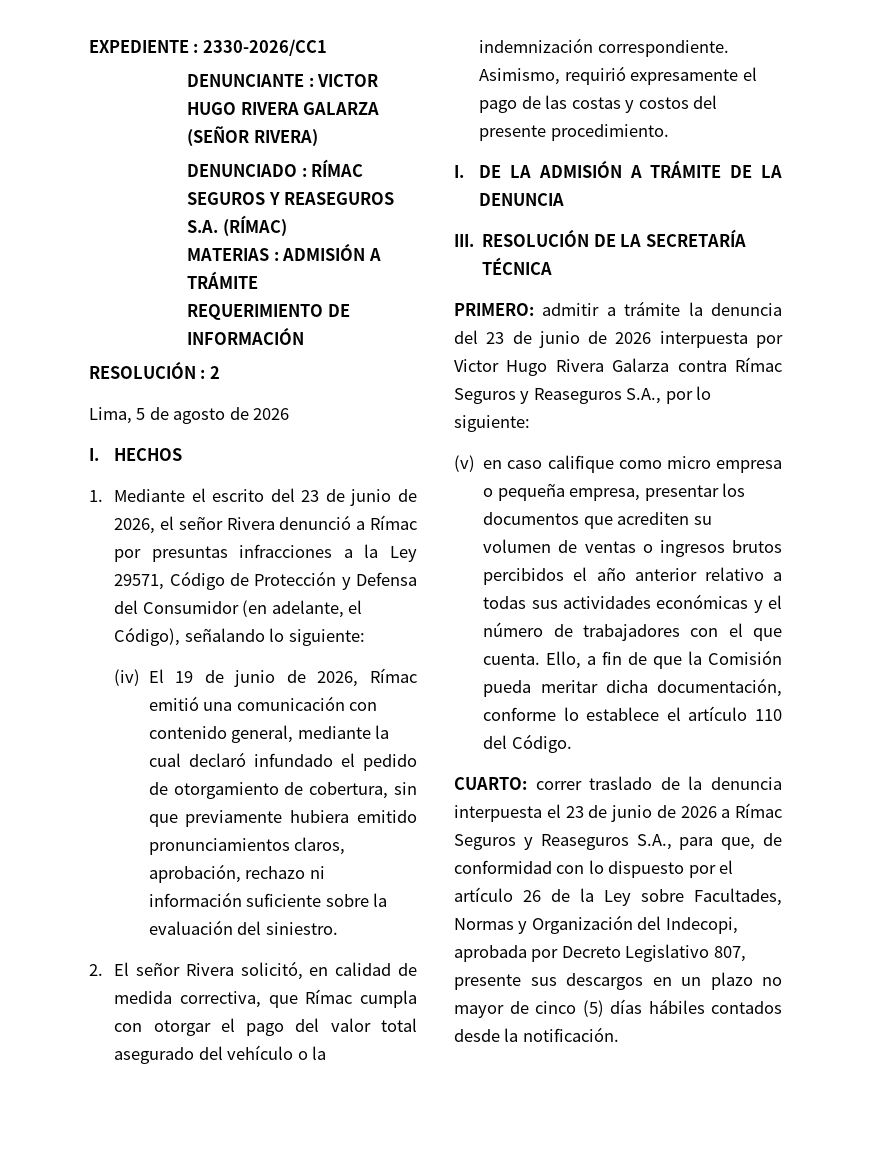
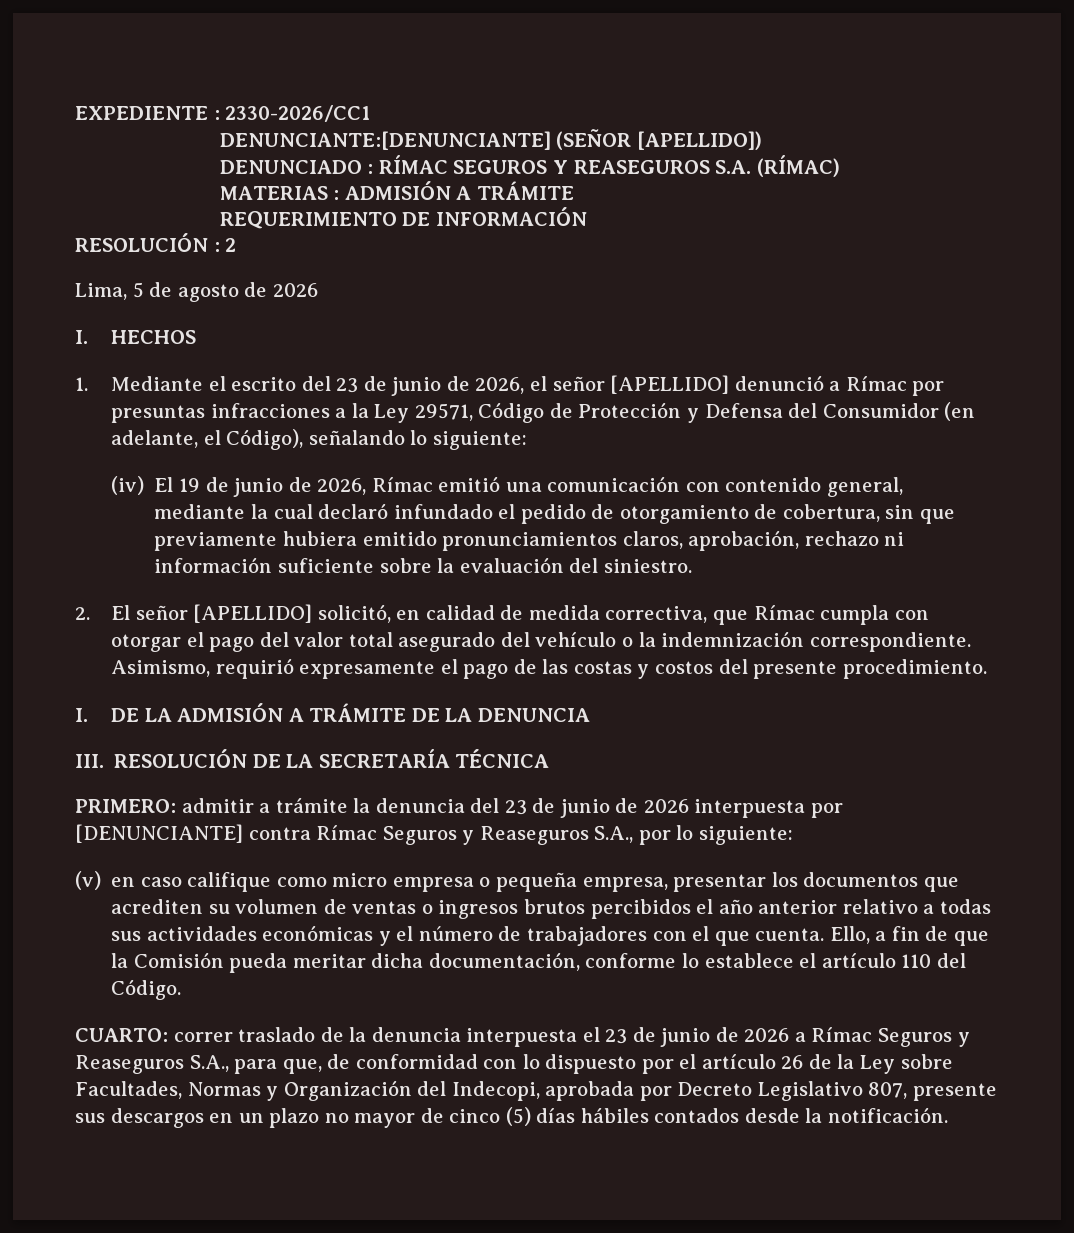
- DENUNCIANTE : VICTOR HUGO RIVERA GALARZA (SEÑOR RIVERA)
+ DENUNCIANTE:[DENUNCIANTE] (SEÑOR [APELLIDO])
- 1. Mediante el escrito del 23 de junio de 2026, el señor Rivera denunció a Rímac por presuntas infracciones a la Ley 29571, Código de Protección y Defensa del Consumidor (en adelante, el Código), señalando lo siguiente:
+ 1. Mediante el escrito del 23 de junio de 2026, el señor [APELLIDO] denunció a Rímac por presuntas infracciones a la Ley 29571, Código de Protección y Defensa del Consumidor (en adelante, el Código), señalando lo siguiente:
- 2. El señor Rivera solicitó, en calidad de medida correctiva, que Rímac cumpla con otorgar el pago del valor total asegurado del vehículo o la indemnización correspondiente.
+ 2. El señor [APELLIDO] solicitó, en calidad de medida correctiva, que Rímac cumpla con otorgar el pago del valor total asegurado del vehículo o la indemnización correspondiente.
- PRIMERO: admitir a trámite la denuncia del 23 de junio de 2026 interpuesta por Victor Hugo Rivera Galarza contra Rímac Seguros y Reaseguros S.A., por lo siguiente:
+ PRIMERO: admitir a trámite la denuncia del 23 de junio de 2026 interpuesta por [DENUNCIANTE] contra Rímac Seguros y Reaseguros S.A., por lo siguiente:

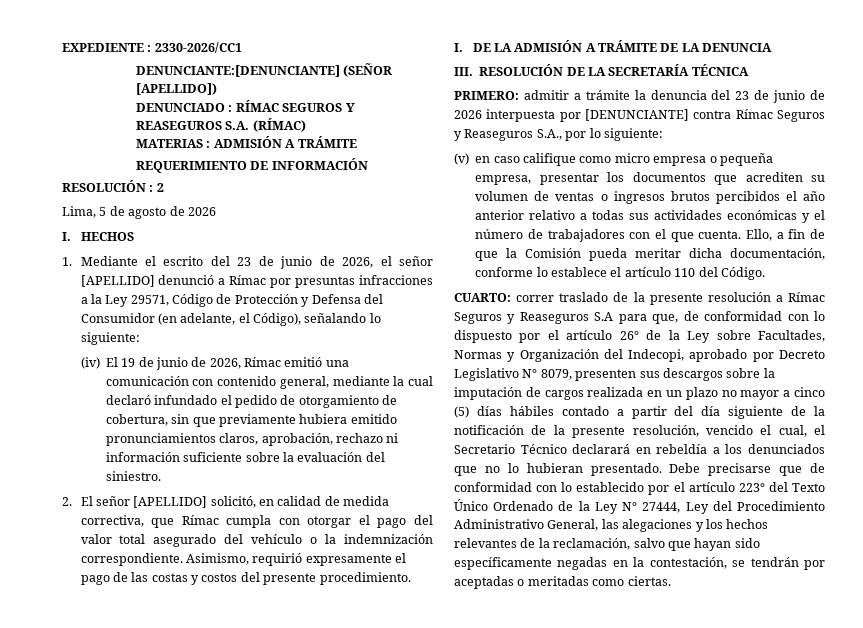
- CUARTO: correr traslado de la denuncia interpuesta el 23 de junio de 2026 a Rímac Seguros y Reaseguros S.A., para que, de conformidad con lo dispuesto por el artículo 26 de la Ley sobre Facultades, Normas y Organización del Indecopi, aprobada por Decreto Legislativo 807, presente sus descargos en un plazo no mayor de cinco (5) días hábiles contados desde la notificación.
+ CUARTO: correr traslado de la presente resolución a Rímac Seguros y Reaseguros S.A para que, de conformidad con lo dispuesto por el artículo 26° de la Ley sobre Facultades, Normas y Organización del Indecopi, aprobado por Decreto Legislativo N° 8079, presenten sus descargos sobre la imputación de cargos realizada en un plazo no mayor a cinco (5) días hábiles contado a partir del día siguiente de la notificación de la presente resolución, vencido el cual, el Secretario Técnico declarará en rebeldía a los denunciados que no lo hubieran presentado. Debe precisarse que de conformidad con lo establecido por el artículo 223° del Texto Único Ordenado de la Ley N° 27444, Ley del Procedimiento Administrativo General, las alegaciones y los hechos relevantes de la reclamación, salvo que hayan sido específicamente negadas en la contestación, se tendrán por aceptadas o meritadas como ciertas.

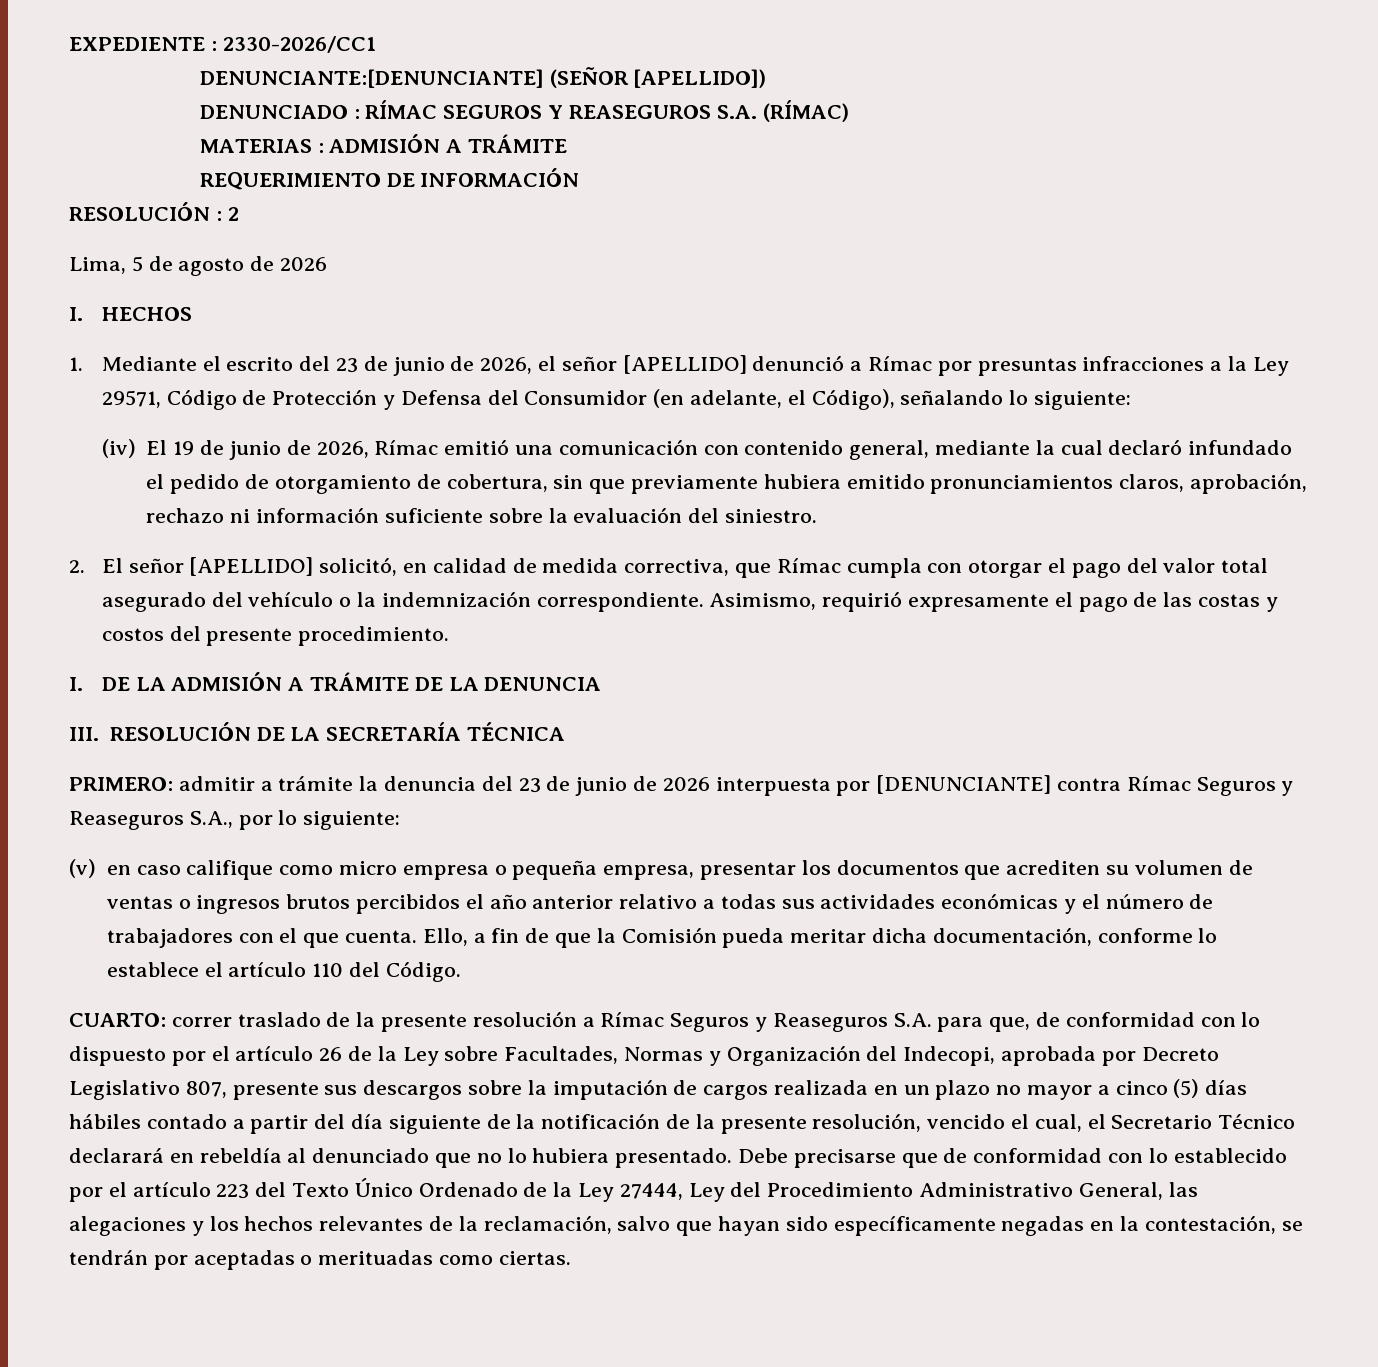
- correr traslado de la presente resolución a Rímac Seguros y Reaseguros S.A para que, de conformidad con lo dispuesto por el artículo 26° de la Ley sobre Facultades, Normas y Organización del Indecopi, aprobado por Decreto Legislativo N° 8079, presenten sus descargos sobre la imputación de cargos realizada en un plazo no mayor a cinco (5) días hábiles contado a partir del día siguiente de la notificación de la presente resolución, vencido el cual, el Secretario Técnico declarará en rebeldía a los denunciados que no lo hubieran presentado.
+ correr traslado de la presente resolución a Rímac Seguros y Reaseguros S.A. para que, de conformidad con lo dispuesto por el artículo 26 de la Ley sobre Facultades, Normas y Organización del Indecopi, aprobada por Decreto Legislativo 807, presente sus descargos sobre la imputación de cargos realizada en un plazo no mayor a cinco (5) días hábiles contado a partir del día siguiente de la notificación de la presente resolución, vencido el cual, el Secretario Técnico declarará en rebeldía al denunciado que no lo hubiera presentado.
- Debe precisarse que de conformidad con lo establecido por el artículo 223° del Texto Único Ordenado de la Ley N° 27444, Ley del Procedimiento Administrativo General, las alegaciones y los hechos relevantes de la reclamación, salvo que hayan sido específicamente negadas en la contestación, se tendrán por aceptadas o meritadas como ciertas.
+ Debe precisarse que de conformidad con lo establecido por el artículo 223 del Texto Único Ordenado de la Ley 27444, Ley del Procedimiento Administrativo General, las alegaciones y los hechos relevantes de la reclamación, salvo que hayan sido específicamente negadas en la contestación, se tendrán por aceptadas o merituadas como ciertas.

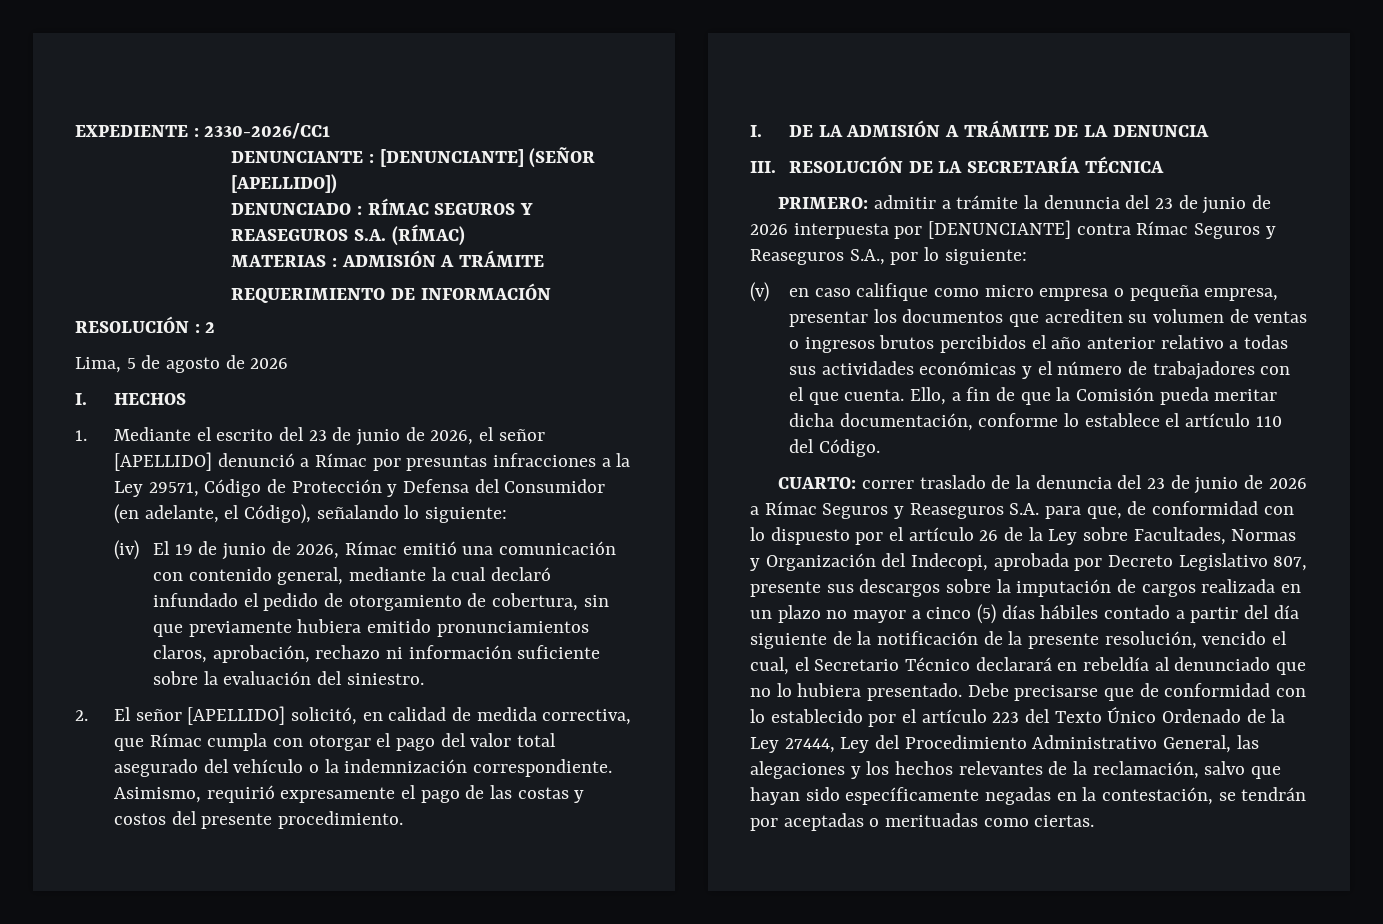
- DENUNCIANTE:[DENUNCIANTE] (SEÑOR [APELLIDO])
+ DENUNCIANTE : [DENUNCIANTE] (SEÑOR [APELLIDO])
- correr traslado de la presente resolución a Rímac Seguros y Reaseguros S.A. para que, de conformidad con lo dispuesto por el artículo 26 de la Ley sobre Facultades, Normas y Organización del Indecopi, aprobada por Decreto Legislativo 807, presente sus descargos sobre la imputación de cargos realizada en un plazo no mayor a cinco (5) días hábiles contado a partir del día siguiente de la notificación de la presente resolución, vencido el cual, el Secretario Técnico declarará en rebeldía al denunciado que no lo hubiera presentado.
+ correr traslado de la denuncia del 23 de junio de 2026 a Rímac Seguros y Reaseguros S.A. para que, de conformidad con lo dispuesto por el artículo 26 de la Ley sobre Facultades, Normas y Organización del Indecopi, aprobada por Decreto Legislativo 807, presente sus descargos sobre la imputación de cargos realizada en un plazo no mayor a cinco (5) días hábiles contado a partir del día siguiente de la notificación de la presente resolución, vencido el cual, el Secretario Técnico declarará en rebeldía al denunciado que no lo hubiera presentado.

